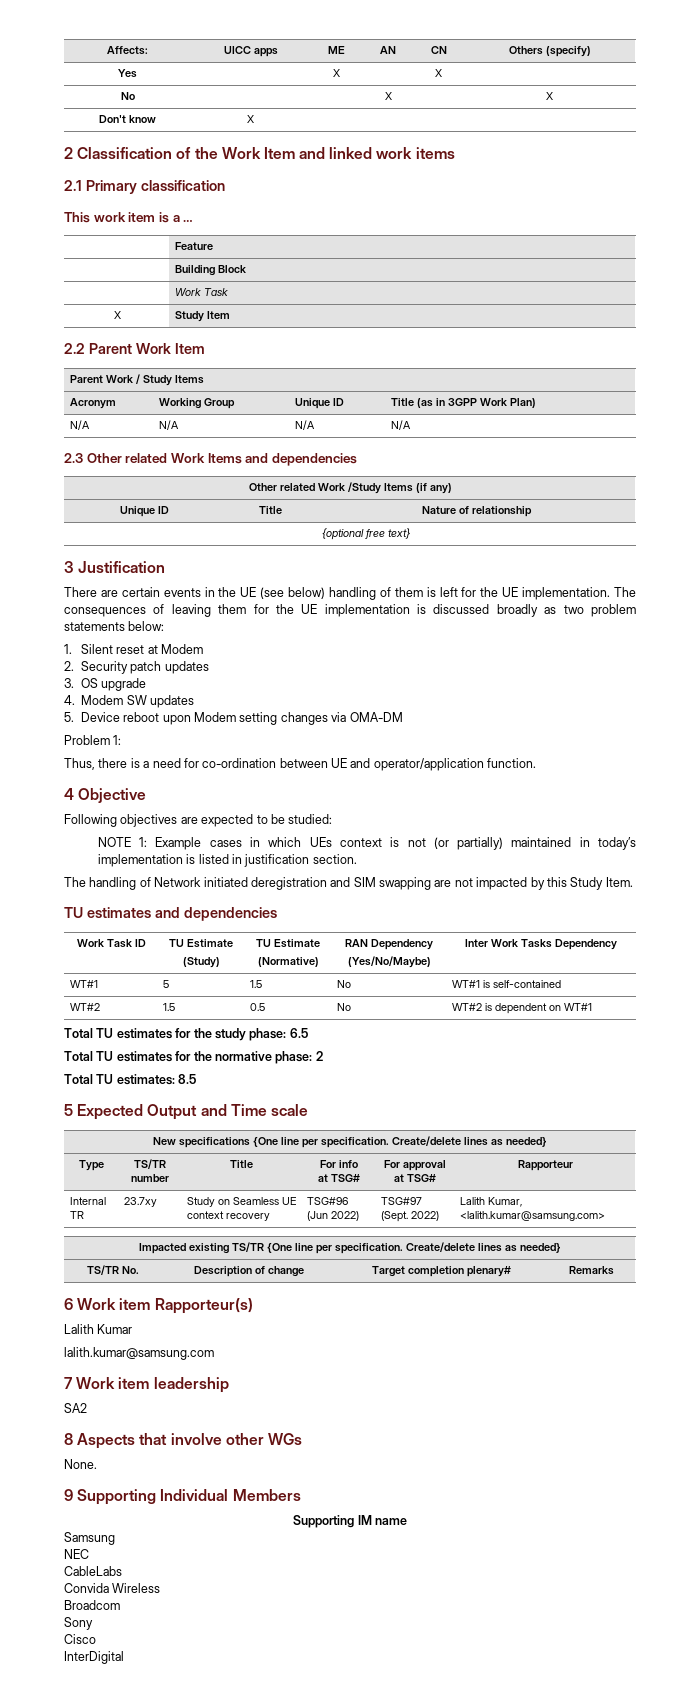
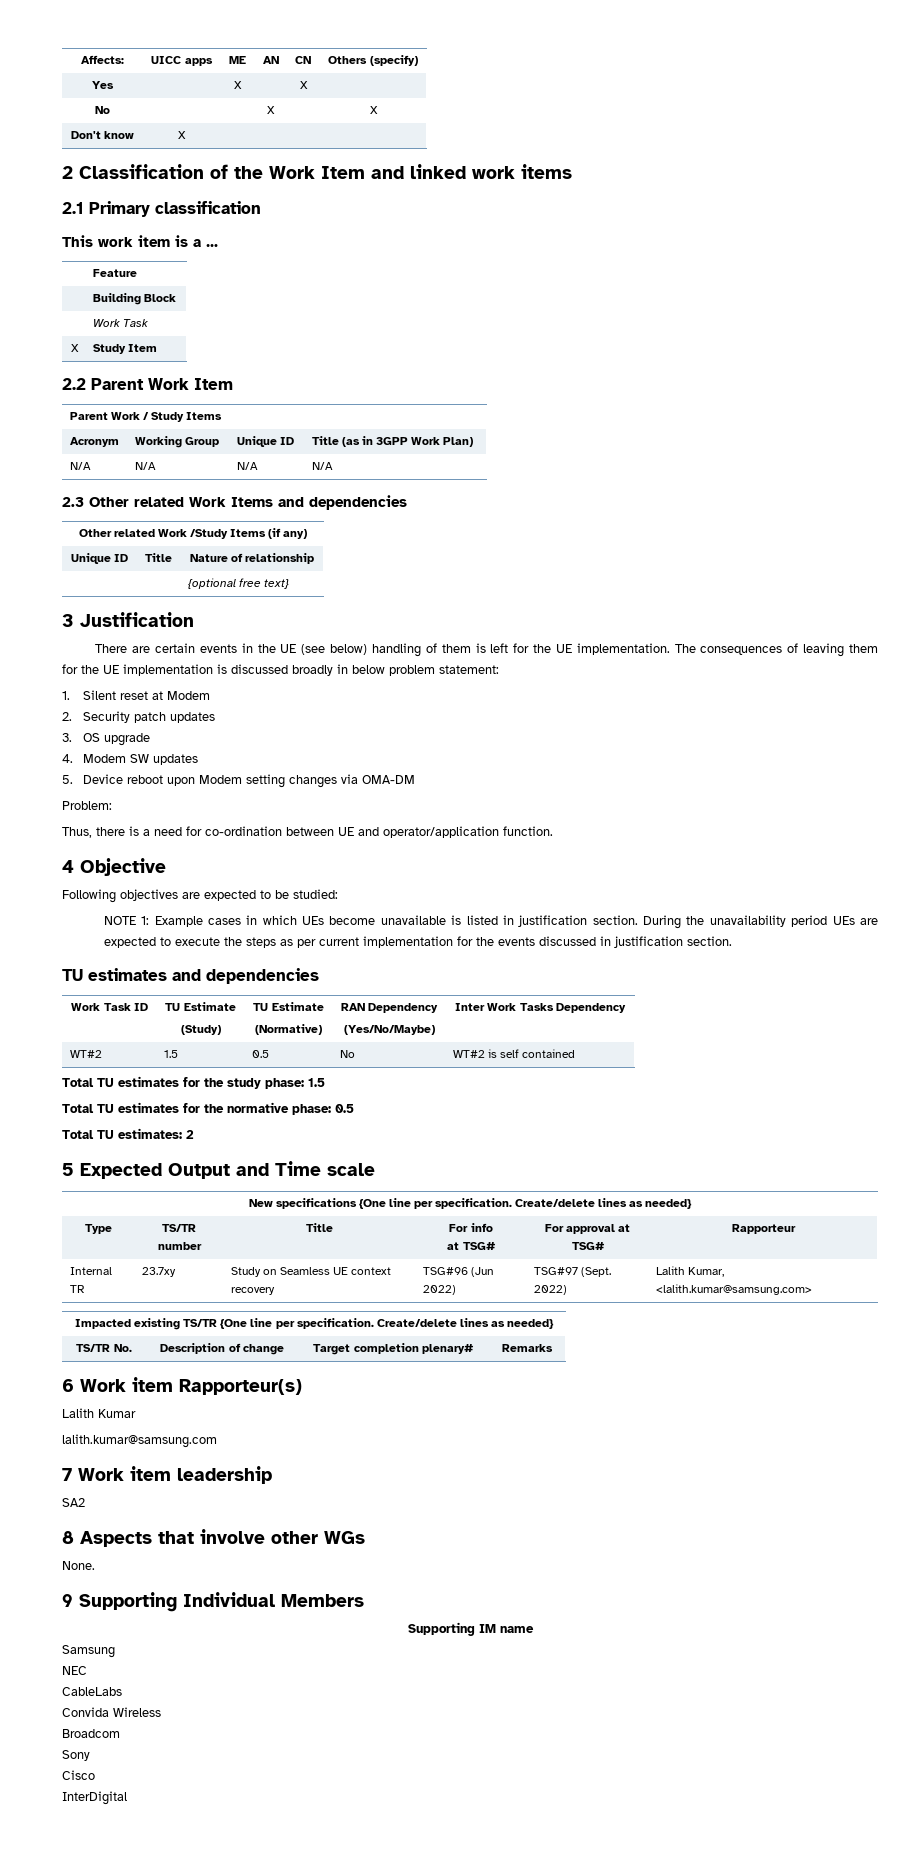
- The consequences of leaving them for the UE implementation is discussed broadly as two problem statements below:
+ The consequences of leaving them for the UE implementation is discussed broadly in below problem statement:
- Problem 1:
+ Problem:
- NOTE 1: Example cases in which UEs context is not (or partially) maintained in today’s implementation is listed in justification section.
- The handling of Network initiated deregistration and SIM swapping are not impacted by this Study Item.
+ NOTE 1: Example cases in which UEs become unavailable is listed in justification section. During the unavailability period UEs are expected to execute the steps as per current implementation for the events discussed in justification section.
- WT#1 | 5 | 1.5 | No | WT#1 is self-contained
- WT#2 | 1.5 | 0.5 | No | WT#2 is dependent on WT#1
+ WT#2 | 1.5 | 0.5 | No | WT#2 is self contained
- Total TU estimates for the study phase: 6.5
+ Total TU estimates for the study phase: 1.5
- Total TU estimates for the normative phase: 2
+ Total TU estimates for the normative phase: 0.5
- Total TU estimates: 8.5
+ Total TU estimates: 2

